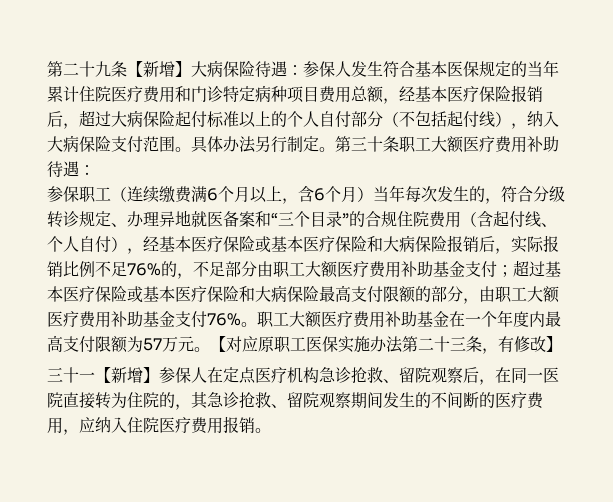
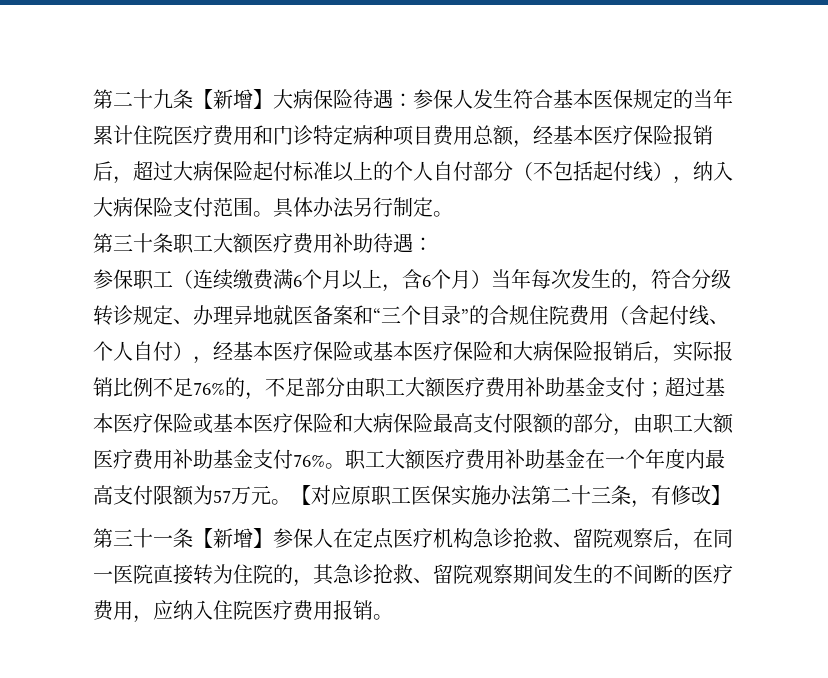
- 具体办法另行制定。第三十条职工大额医疗费用补助待遇：
+ 具体办法另行制定。
+ 第三十条职工大额医疗费用补助待遇：
- 三十一【新增】参保人在定点医疗机构急诊抢救、留院观察后，在同一医院直接转为住院的，其急诊抢救、留院观察期间发生的不间断的医疗费用，应纳入住院医疗费用报销。
+ 第三十一条【新增】参保人在定点医疗机构急诊抢救、留院观察后，在同一医院直接转为住院的，其急诊抢救、留院观察期间发生的不间断的医疗费用，应纳入住院医疗费用报销。

